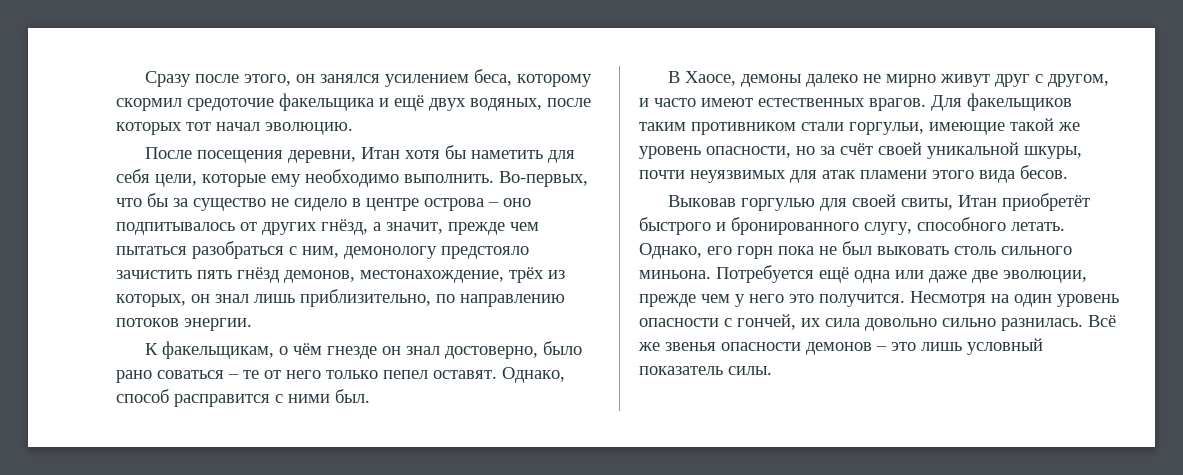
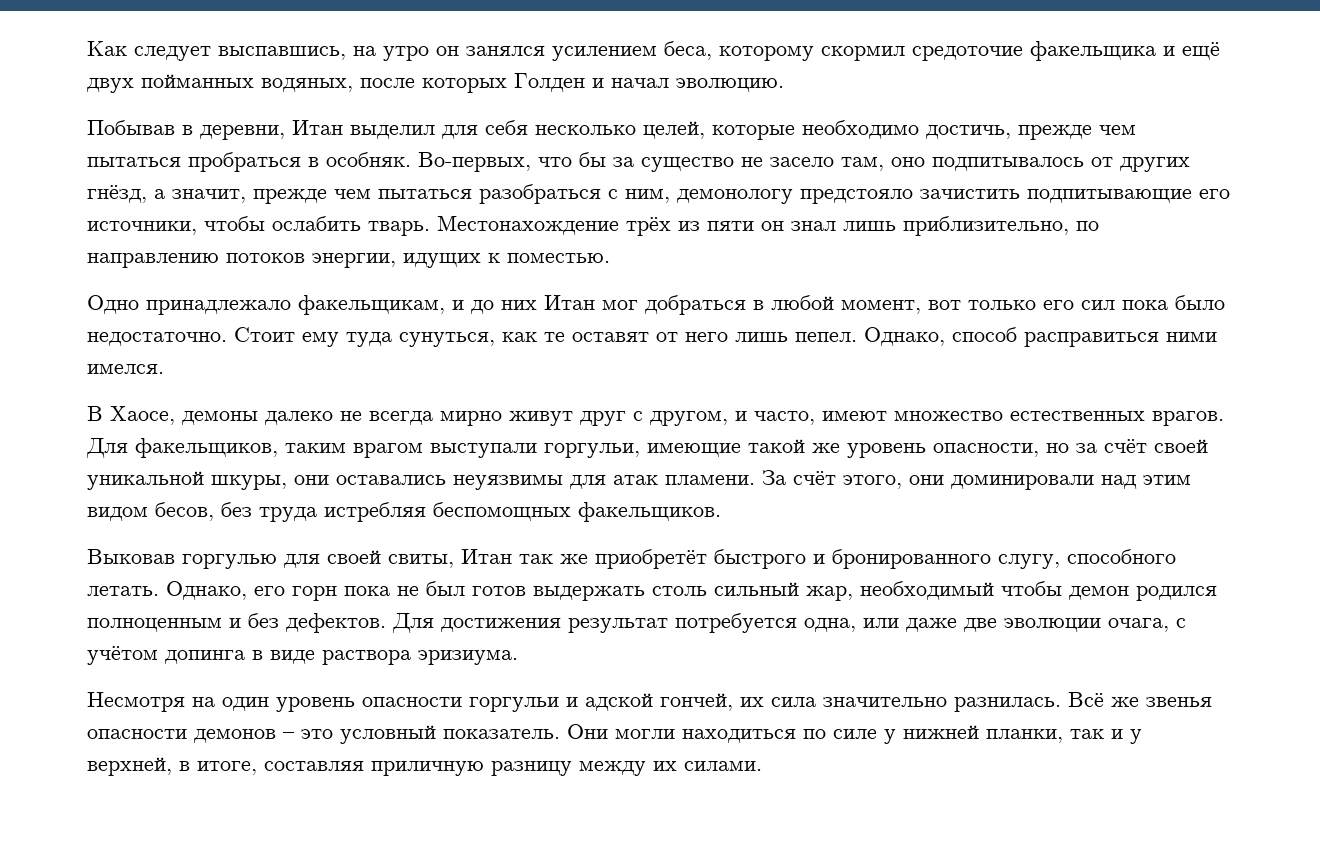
- Сразу после этого, он занялся усилением беса, которому скормил средоточие факельщика и ещё двух водяных, после которых тот начал эволюцию.
+ Как следует выспавшись, на утро он занялся усилением беса, которому скормил средоточие факельщика и ещё двух пойманных водяных, после которых Голден и начал эволюцию.
- После посещения деревни, Итан хотя бы наметить для себя цели, которые ему необходимо выполнить.
+ Побывав в деревни, Итан выделил для себя несколько целей, которые необходимо достичь, прежде чем пытаться пробраться в особняк.
- Во-первых, что бы за существо не сидело в центре острова – оно подпитывалось от других гнёзд, а значит, прежде чем пытаться разобраться с ним, демонологу предстояло зачистить пять гнёзд демонов, местонахождение, трёх из которых, он знал лишь приблизительно, по направлению потоков энергии.
- К факельщикам, о чём гнезде он знал достоверно, было рано соваться – те от него только пепел оставят. Однако, способ расправится с ними был.
+ Во-первых, что бы за существо не засело там, оно подпитывалось от других гнёзд, а значит, прежде чем пытаться разобраться с ним, демонологу предстояло зачистить подпитывающие его источники, чтобы ослабить тварь. Местонахождение трёх из пяти он знал лишь приблизительно, по направлению потоков энергии, идущих к поместью.
+ Одно принадлежало факельщикам, и до них Итан мог добраться в любой момент, вот только его сил пока было недостаточно. Стоит ему туда сунуться, как те оставят от него лишь пепел. Однако, способ расправиться ними имелся.
- В Хаосе, демоны далеко не мирно живут друг с другом, и часто имеют естественных врагов. Для факельщиков таким противником стали горгульи, имеющие такой же уровень опасности, но за счёт своей уникальной шкуры, почти неуязвимых для атак пламени этого вида бесов.
+ В Хаосе, демоны далеко не всегда мирно живут друг с другом, и часто, имеют множество естественных врагов. Для факельщиков, таким врагом выступали горгульи, имеющие такой же уровень опасности, но за счёт своей уникальной шкуры, они оставались неуязвимы для атак пламени. За счёт этого, они доминировали над этим видом бесов, без труда истребляя беспомощных факельщиков.
- Выковав горгулью для своей свиты, Итан приобретёт быстрого и бронированного слугу, способного летать.
+ Выковав горгулью для своей свиты, Итан так же приобретёт быстрого и бронированного слугу, способного летать.
- Однако, его горн пока не был выковать столь сильного миньона. Потребуется ещё одна или даже две эволюции, прежде чем у него это получится. Несмотря на один уровень опасности с гончей, их сила довольно сильно разнилась.
+ Однако, его горн пока не был готов выдержать столь сильный жар, необходимый чтобы демон родился полноценным и без дефектов. Для достижения результат потребуется одна, или даже две эволюции очага, с учётом допинга в виде раствора эризиума.
+ Несмотря на один уровень опасности горгульи и адской гончей, их сила значительно разнилась.
- Всё же звенья опасности демонов – это лишь условный показатель силы.
+ Всё же звенья опасности демонов – это условный показатель. Они могли находиться по силе у нижней планки, так и у верхней, в итоге, составляя приличную разницу между их силами.

